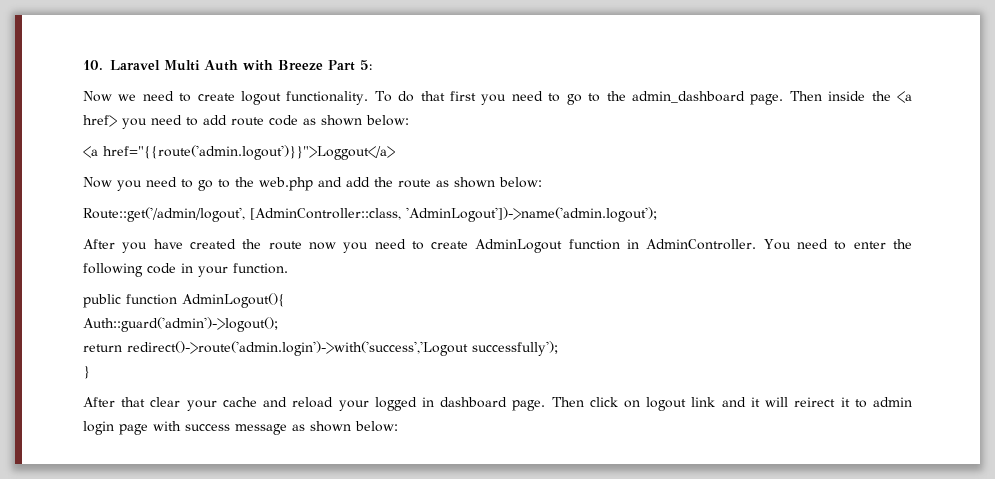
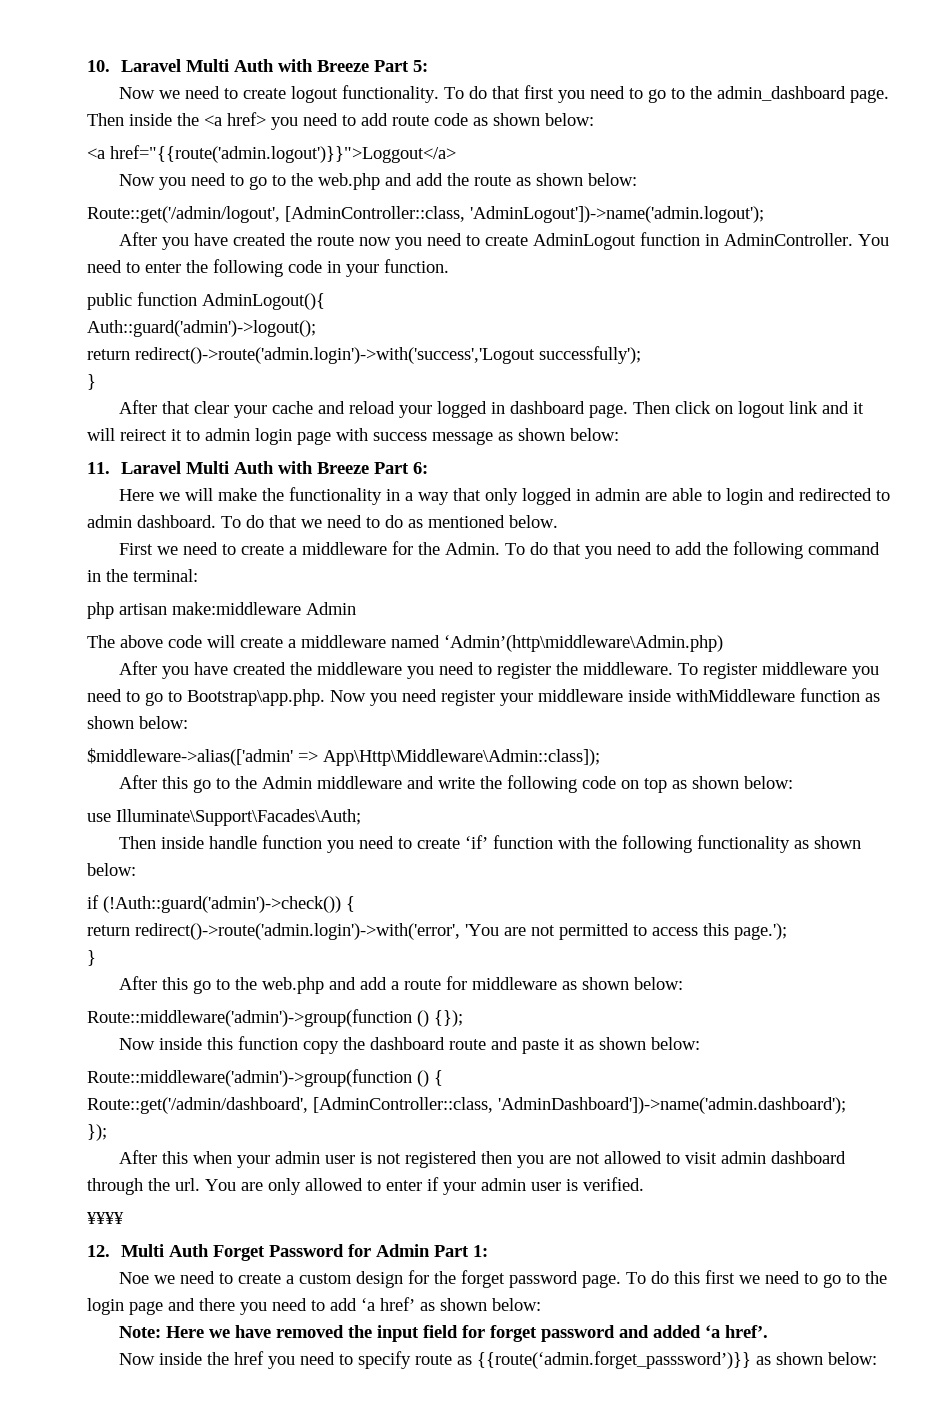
+ 11. Laravel Multi Auth with Breeze Part 6:
+ Here we will make the functionality in a way that only logged in admin are able to login and redirected to admin dashboard. To do that we need to do as mentioned below.
+ First we need to create a middleware for the Admin. To do that you need to add the following command in the terminal:
+ php artisan make:middleware Admin
+ The above code will create a middleware named ‘Admin’(http\middleware\Admin.php)
+ After you have created the middleware you need to register the middleware. To register middleware you need to go to Bootstrap\app.php. Now you need register your middleware inside withMiddleware function as shown below:
+ $middleware->alias(['admin' => App\Http\Middleware\Admin::class]);
+ After this go to the Admin middleware and write the following code on top as shown below:
+ use Illuminate\Support\Facades\Auth;
+ Then inside handle function you need to create ‘if’ function with the following functionality as shown below:
+ if (!Auth::guard('admin')->check()) {
+ return redirect()->route('admin.login')->with('error', 'You are not permitted to access this page.');
+ }
+ After this go to the web.php and add a route for middleware as shown below:
+ Route::middleware('admin')->group(function () {});
+ Now inside this function copy the dashboard route and paste it as shown below:
+ Route::middleware('admin')->group(function () {
+ Route::get('/admin/dashboard', [AdminController::class, 'AdminDashboard'])->name('admin.dashboard');
+ });
+ After this when your admin user is not registered then you are not allowed to visit admin dashboard through the url. You are only allowed to enter if your admin user is verified.
+ ¥¥¥¥
+ 12. Multi Auth Forget Password for Admin Part 1:
+ Noe we need to create a custom design for the forget password page. To do this first we need to go to the login page and there you need to add ‘a href’ as shown below:
+ Note: Here we have removed the input field for forget password and added ‘a href’.
+ Now inside the href you need to specify route as {{route(‘admin.forget_passsword’)}} as shown below:

